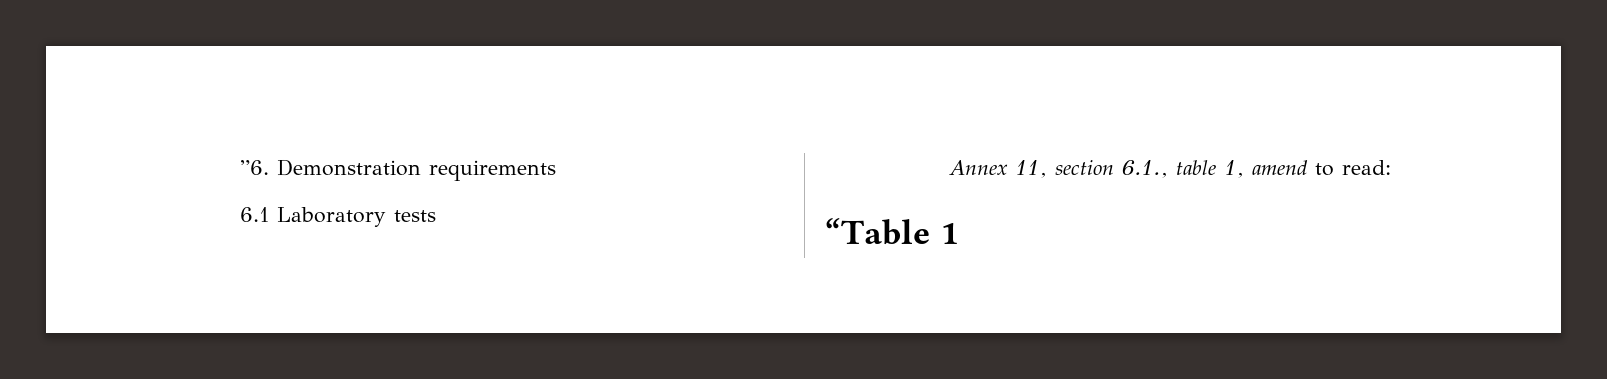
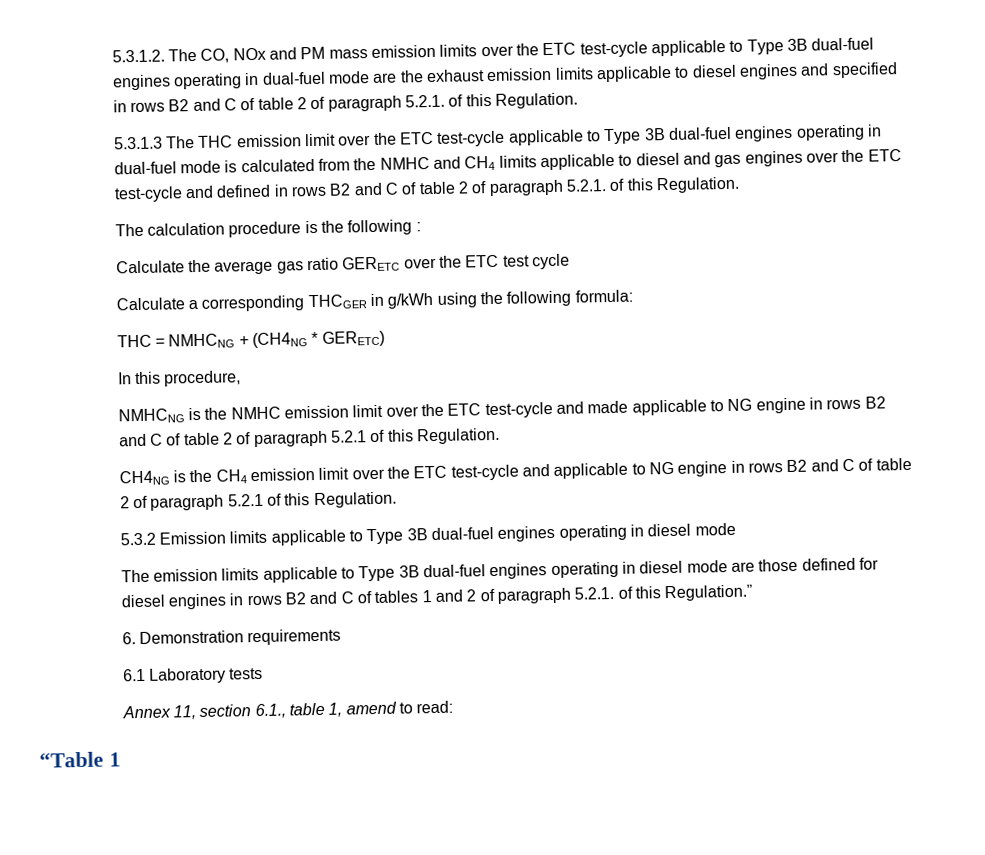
- ”6. Demonstration requirements
+ 5.3.1.2. The CO, NOx and PM mass emission limits over the ETC test-cycle applicable to Type 3B dual-fuel engines operating in dual-fuel mode are the exhaust emission limits applicable to diesel engines and specified in rows B2 and C of table 2 of paragraph 5.2.1. of this Regulation.
+ 5.3.1.3 The THC emission limit over the ETC test-cycle applicable to Type 3B dual-fuel engines operating in dual-fuel mode is calculated from the NMHC and CH4 limits applicable to diesel and gas engines over the ETC test-cycle and defined in rows B2 and C of table 2 of paragraph 5.2.1. of this Regulation.
+ The calculation procedure is the following :
+ Calculate the average gas ratio GERETC over the ETC test cycle
+ Calculate a corresponding THCGER in g/kWh using the following formula:
+ THC = NMHCNG + (CH4NG * GERETC)
+ In this procedure,
+ NMHCNG is the NMHC emission limit over the ETC test-cycle and made applicable to NG engine in rows B2 and C of table 2 of paragraph 5.2.1 of this Regulation.
+ CH4NG is the CH4 emission limit over the ETC test-cycle and applicable to NG engine in rows B2 and C of table 2 of paragraph 5.2.1 of this Regulation.
+ 5.3.2 Emission limits applicable to Type 3B dual-fuel engines operating in diesel mode
+ The emission limits applicable to Type 3B dual-fuel engines operating in diesel mode are those defined for diesel engines in rows B2 and C of tables 1 and 2 of paragraph 5.2.1. of this Regulation.”
+ 6. Demonstration requirements

